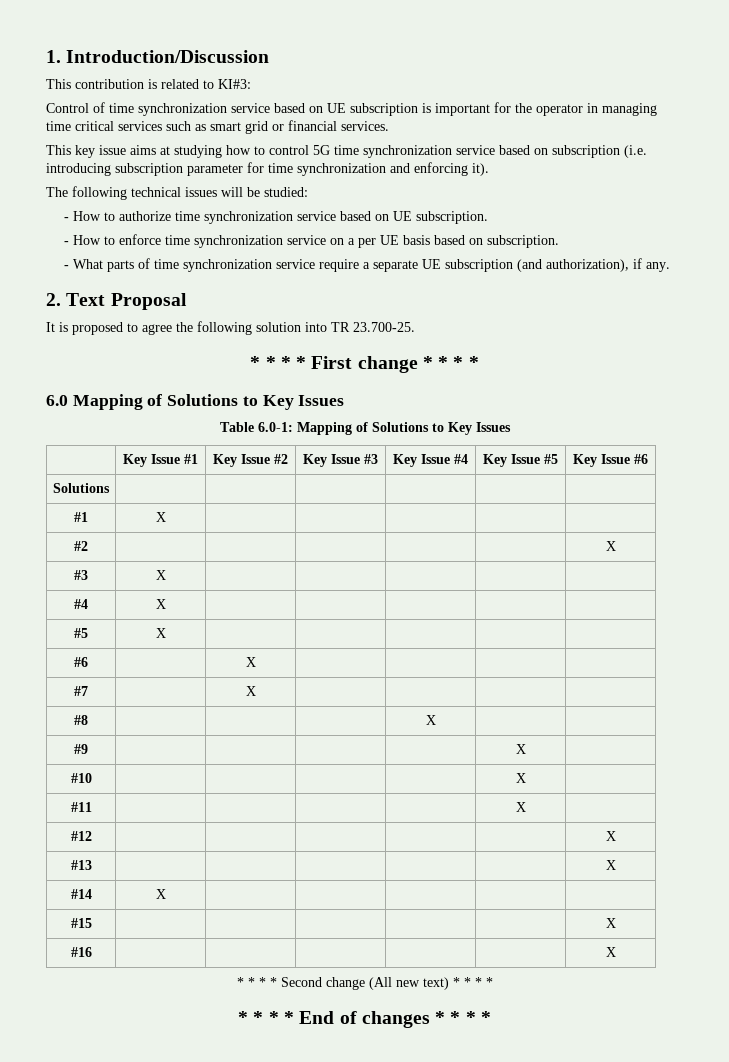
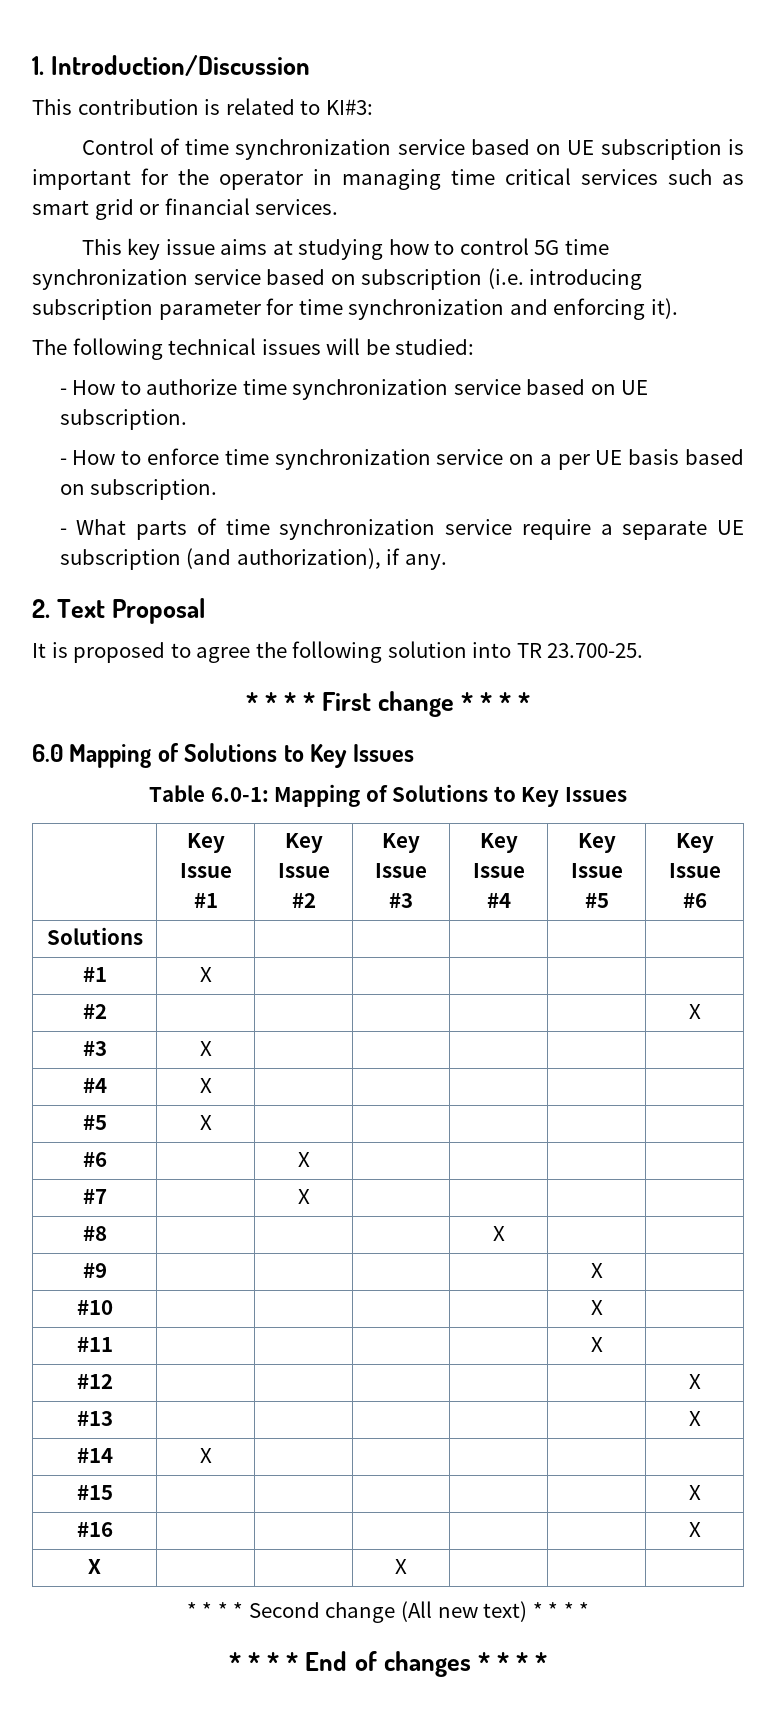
+ X | | | X | | |

